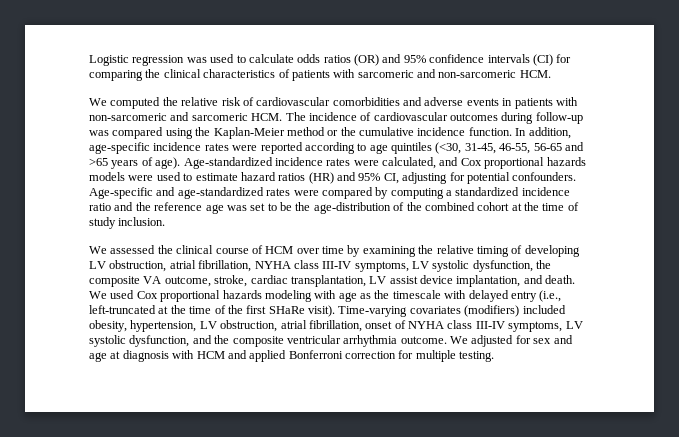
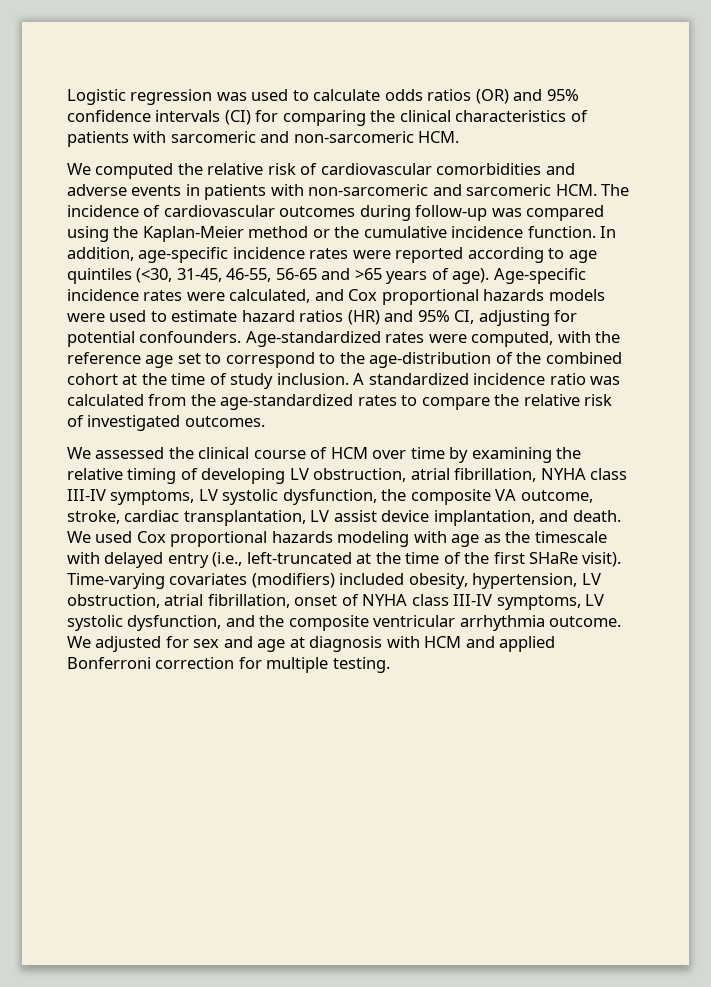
- Age-standardized incidence rates were calculated, and Cox proportional hazards models were used to estimate hazard ratios (HR) and 95% CI, adjusting for potential confounders.
+ Age-specific incidence rates were calculated, and Cox proportional hazards models were used to estimate hazard ratios (HR) and 95% CI, adjusting for potential confounders.
- Age-specific and age-standardized rates were compared by computing a standardized incidence ratio and the reference age was set to be the age-distribution of the combined cohort at the time of study inclusion.
+ Age-standardized rates were computed, with the reference age set to correspond to the age-distribution of the combined cohort at the time of study inclusion. A standardized incidence ratio was calculated from the age-standardized rates to compare the relative risk of investigated outcomes.

